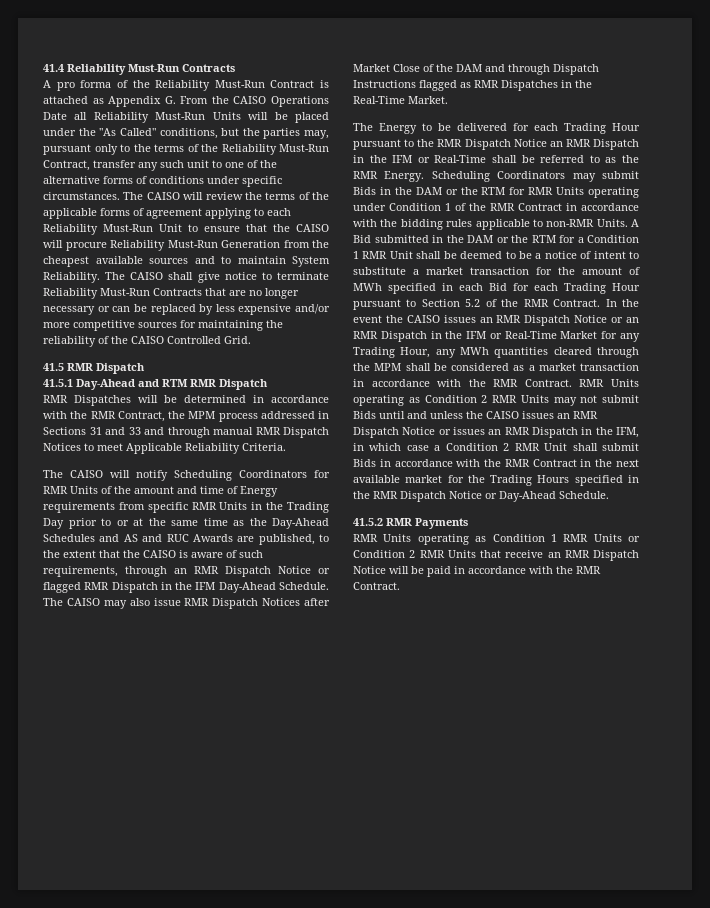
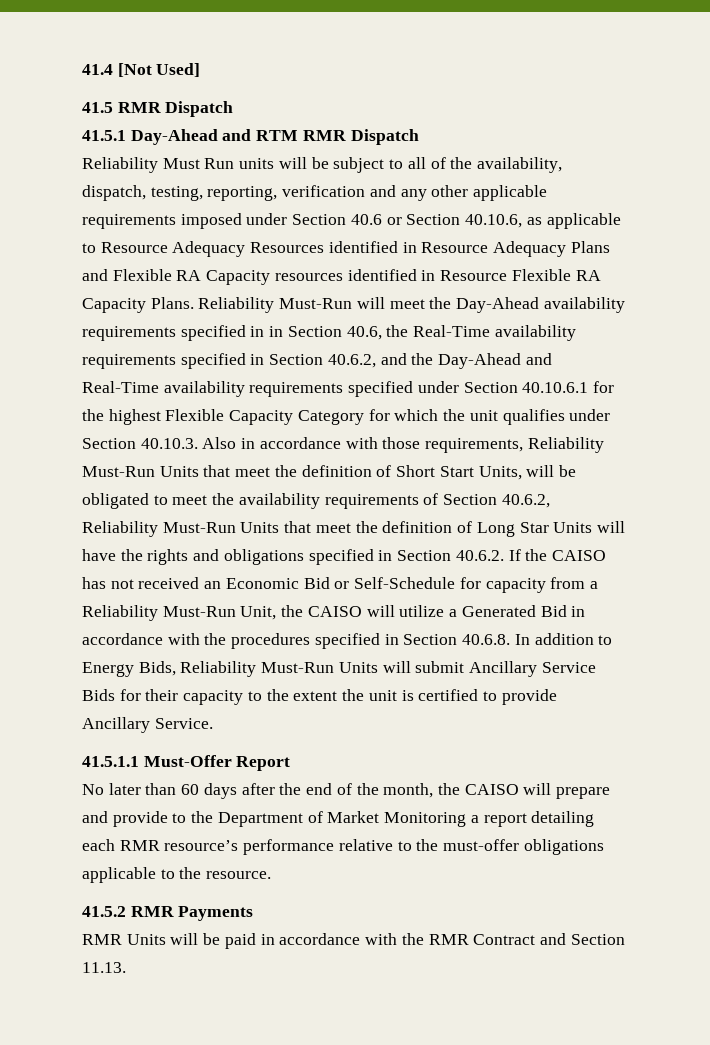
- 41.4 Reliability Must-Run Contracts
- A pro forma of the Reliability Must-Run Contract is attached as Appendix G. From the CAISO Operations Date all Reliability Must-Run Units will be placed under the "As Called" conditions, but the parties may, pursuant only to the terms of the Reliability Must-Run Contract, transfer any such unit to one of the alternative forms of conditions under specific circumstances. The CAISO will review the terms of the applicable forms of agreement applying to each Reliability Must-Run Unit to ensure that the CAISO will procure Reliability Must-Run Generation from the cheapest available sources and to maintain System Reliability. The CAISO shall give notice to terminate Reliability Must-Run Contracts that are no longer necessary or can be replaced by less expensive and/or more competitive sources for maintaining the reliability of the CAISO Controlled Grid.
+ 41.4 [Not Used]
- RMR Dispatches will be determined in accordance with the RMR Contract, the MPM process addressed in Sections 31 and 33 and through manual RMR Dispatch Notices to meet Applicable Reliability Criteria.
- The CAISO will notify Scheduling Coordinators for RMR Units of the amount and time of Energy requirements from specific RMR Units in the Trading Day prior to or at the same time as the Day-Ahead Schedules and AS and RUC Awards are published, to the extent that the CAISO is aware of such requirements, through an RMR Dispatch Notice or flagged RMR Dispatch in the IFM Day-Ahead Schedule. The CAISO may also issue RMR Dispatch Notices after Market Close of the DAM and through Dispatch Instructions flagged as RMR Dispatches in the Real-Time Market.
- The Energy to be delivered for each Trading Hour pursuant to the RMR Dispatch Notice an RMR Dispatch in the IFM or Real-Time shall be referred to as the RMR Energy. Scheduling Coordinators may submit Bids in the DAM or the RTM for RMR Units operating under Condition 1 of the RMR Contract in accordance with the bidding rules applicable to non-RMR Units. A Bid submitted in the DAM or the RTM for a Condition 1 RMR Unit shall be deemed to be a notice of intent to substitute a market transaction for the amount of MWh specified in each Bid for each Trading Hour pursuant to Section 5.2 of the RMR Contract. In the event the CAISO issues an RMR Dispatch Notice or an RMR Dispatch in the IFM or Real-Time Market for any Trading Hour, any MWh quantities cleared through the MPM shall be considered as a market transaction in accordance with the RMR Contract. RMR Units operating as Condition 2 RMR Units may not submit Bids until and unless the CAISO issues an RMR Dispatch Notice or issues an RMR Dispatch in the IFM, in which case a Condition 2 RMR Unit shall submit Bids in accordance with the RMR Contract in the next available market for the Trading Hours specified in the RMR Dispatch Notice or Day-Ahead Schedule.
+ Reliability Must Run units will be subject to all of the availability, dispatch, testing, reporting, verification and any other applicable requirements imposed under Section 40.6 or Section 40.10.6, as applicable to Resource Adequacy Resources identified in Resource Adequacy Plans and Flexible RA Capacity resources identified in Resource Flexible RA Capacity Plans. Reliability Must-Run will meet the Day-Ahead availability requirements specified in in Section 40.6, the Real-Time availability requirements specified in Section 40.6.2, and the Day-Ahead and Real-Time availability requirements specified under Section 40.10.6.1 for the highest Flexible Capacity Category for which the unit qualifies under Section 40.10.3. Also in accordance with those requirements, Reliability Must-Run Units that meet the definition of Short Start Units, will be obligated to meet the availability requirements of Section 40.6.2, Reliability Must-Run Units that meet the definition of Long Star Units will have the rights and obligations specified in Section 40.6.2. If the CAISO has not received an Economic Bid or Self-Schedule for capacity from a Reliability Must-Run Unit, the CAISO will utilize a Generated Bid in accordance with the procedures specified in Section 40.6.8. In addition to Energy Bids, Reliability Must-Run Units will submit Ancillary Service Bids for their capacity to the extent the unit is certified to provide Ancillary Service.
+ 41.5.1.1 Must-Offer Report
+ No later than 60 days after the end of the month, the CAISO will prepare and provide to the Department of Market Monitoring a report detailing each RMR resource’s performance relative to the must-offer obligations applicable to the resource.
- RMR Units operating as Condition 1 RMR Units or Condition 2 RMR Units that receive an RMR Dispatch Notice will be paid in accordance with the RMR Contract.
+ RMR Units will be paid in accordance with the RMR Contract and Section 11.13.

